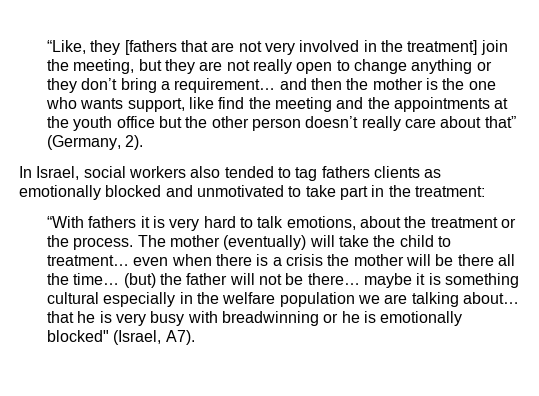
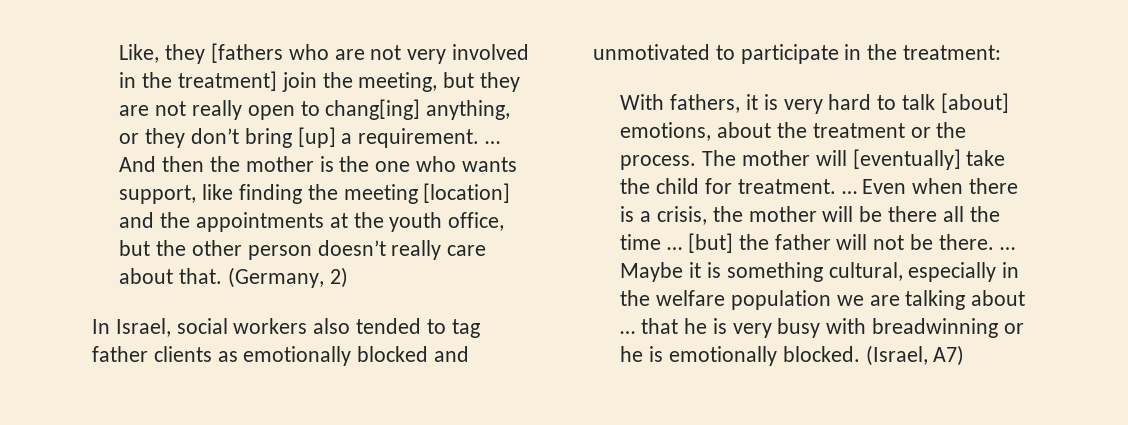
- “Like, they [fathers that are not very involved in the treatment] join the meeting, but they are not really open to change anything or they don’t bring a requirement… and then the mother is the one who wants support, like find the meeting and the appointments at the youth office but the other person doesn’t really care about that” (Germany, 2).
+ Like, they [fathers who are not very involved in the treatment] join the meeting, but they are not really open to chang[ing] anything, or they don’t bring [up] a requirement. … And then the mother is the one who wants support, like finding the meeting [location] and the appointments at the youth office, but the other person doesn’t really care about that. (Germany, 2)
- In Israel, social workers also tended to tag fathers clients as emotionally blocked and unmotivated to take part in the treatment:
+ In Israel, social workers also tended to tag father clients as emotionally blocked and unmotivated to participate in the treatment:
- “With fathers it is very hard to talk emotions, about the treatment or the process.
+ With fathers, it is very hard to talk [about] emotions, about the treatment or the process.
- The mother (eventually) will take the child to treatment… even when there is a crisis the mother will be there all the time… (but) the father will not be there… maybe it is something cultural especially in the welfare population we are talking about… that he is very busy with breadwinning or he is emotionally blocked" (Israel, A7).
+ The mother will [eventually] take the child for treatment. … Even when there is a crisis, the mother will be there all the time … [but] the father will not be there. … Maybe it is something cultural, especially in the welfare population we are talking about … that he is very busy with breadwinning or he is emotionally blocked. (Israel, A7)

